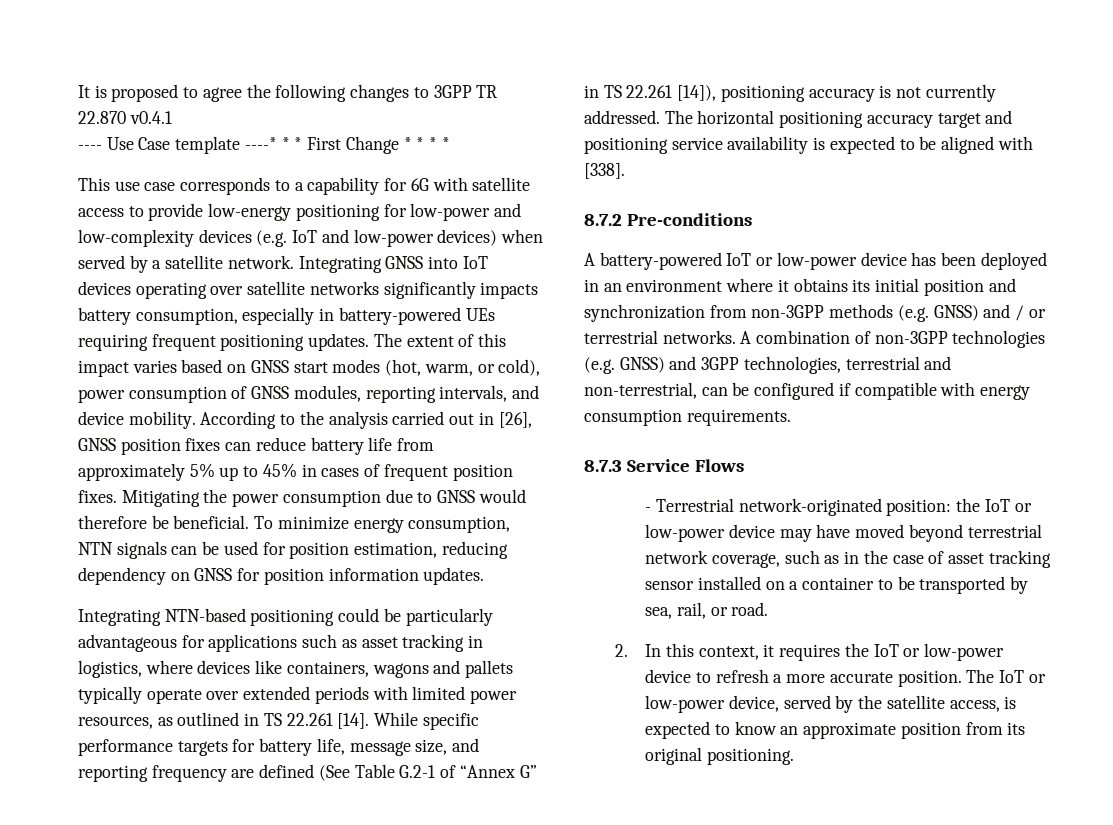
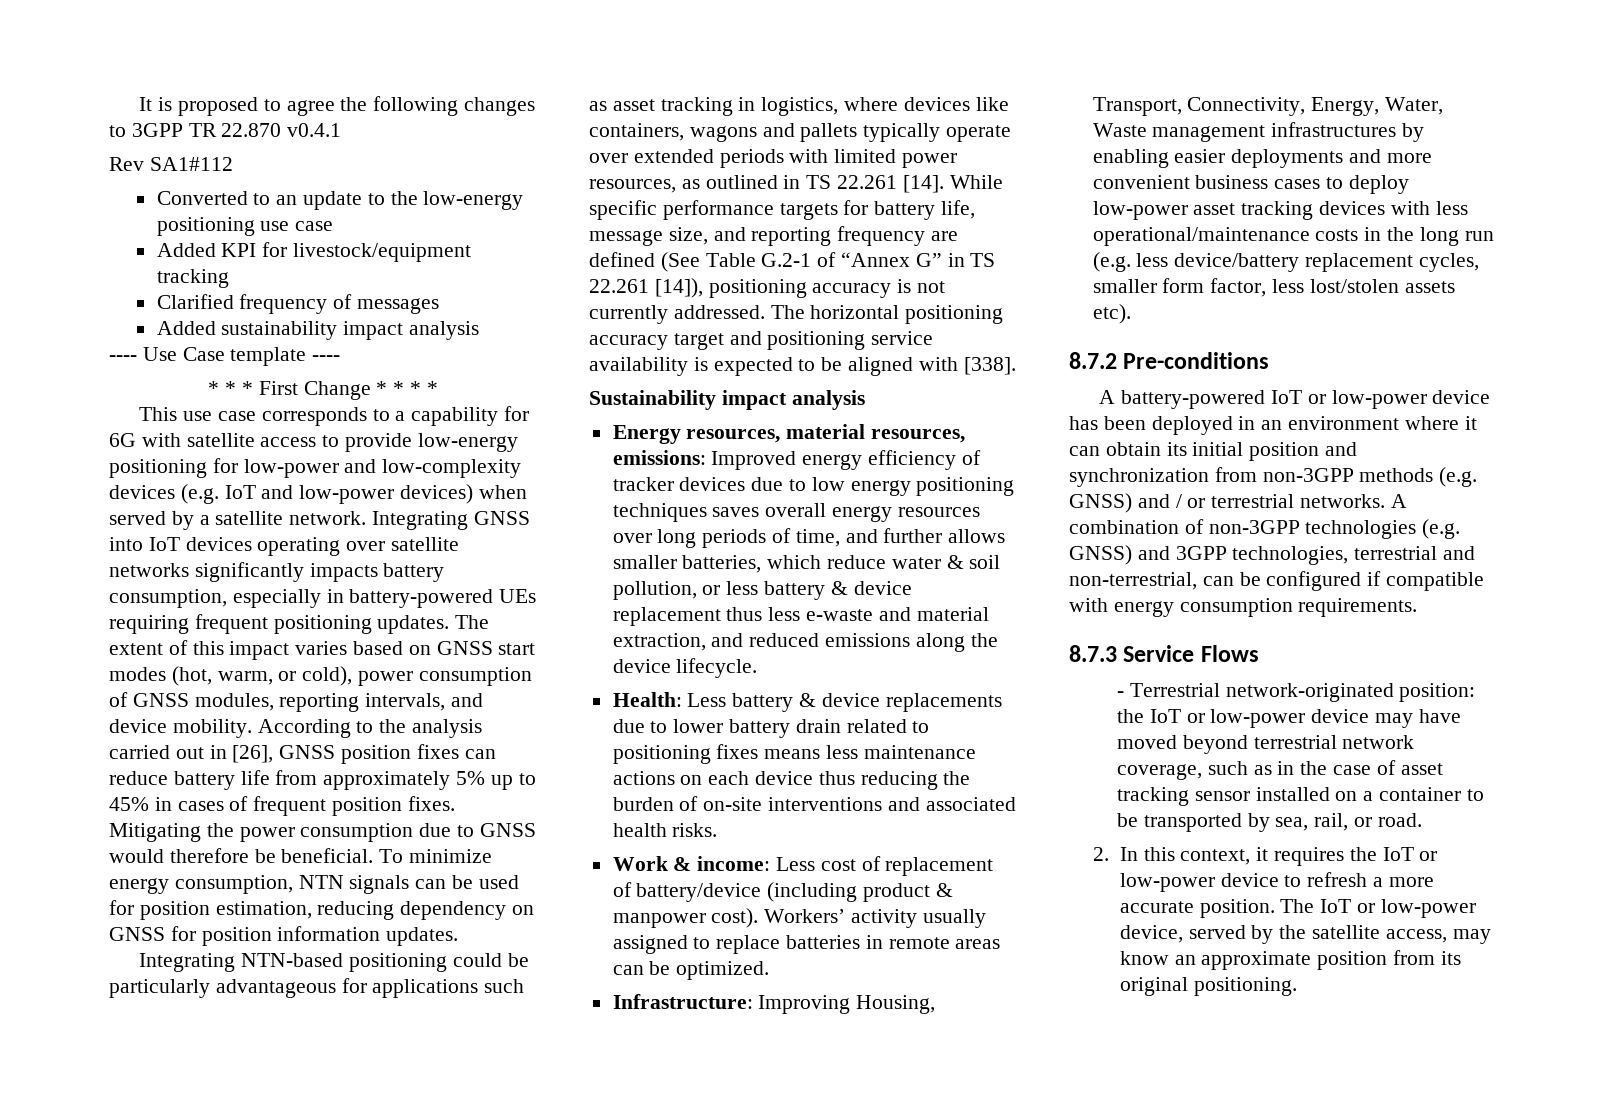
+ Rev SA1#112
+ Converted to an update to the low-energy positioning use case
+ Added KPI for livestock/equipment tracking
+ Clarified frequency of messages
+ Added sustainability impact analysis
- ---- Use Case template ----* * * First Change * * * *
+ ---- Use Case template ----
+ * * * First Change * * * *
+ Sustainability impact analysis
+ Energy resources, material resources, emissions: Improved energy efficiency of tracker devices due to low energy positioning techniques saves overall energy resources over long periods of time, and further allows smaller batteries, which reduce water & soil pollution, or less battery & device replacement thus less e-waste and material extraction, and reduced emissions along the device lifecycle.
+ Health: Less battery & device replacements due to lower battery drain related to positioning fixes means less maintenance actions on each device thus reducing the burden of on-site interventions and associated health risks.
+ Work & income: Less cost of replacement of battery/device (including product & manpower cost). Workers’ activity usually assigned to replace batteries in remote areas can be optimized.
+ Infrastructure: Improving Housing, Transport, Connectivity, Energy, Water, Waste management infrastructures by enabling easier deployments and more convenient business cases to deploy low-power asset tracking devices with less operational/maintenance costs in the long run (e.g. less device/battery replacement cycles, smaller form factor, less lost/stolen assets etc).
- A battery-powered IoT or low-power device has been deployed in an environment where it obtains its initial position and synchronization from non-3GPP methods (e.g. GNSS) and / or terrestrial networks.
+ A battery-powered IoT or low-power device has been deployed in an environment where it can obtain its initial position and synchronization from non-3GPP methods (e.g. GNSS) and / or terrestrial networks.
- The IoT or low-power device, served by the satellite access, is expected to know an approximate position from its original positioning.
+ The IoT or low-power device, served by the satellite access, may know an approximate position from its original positioning.

